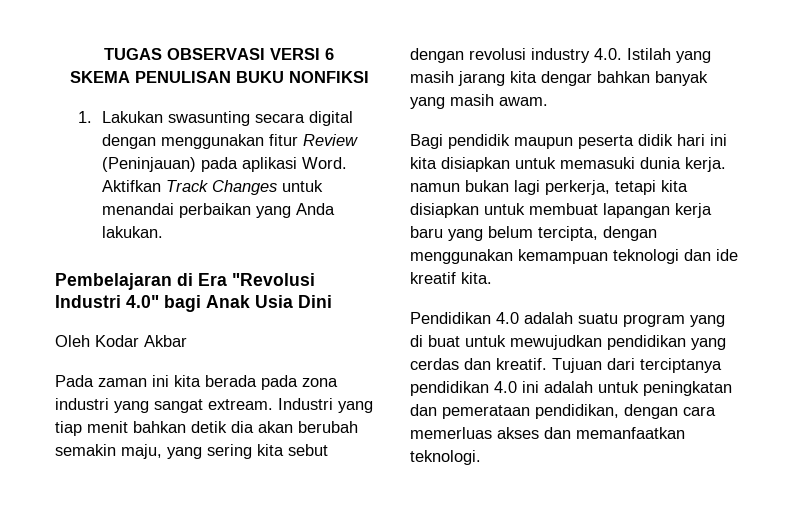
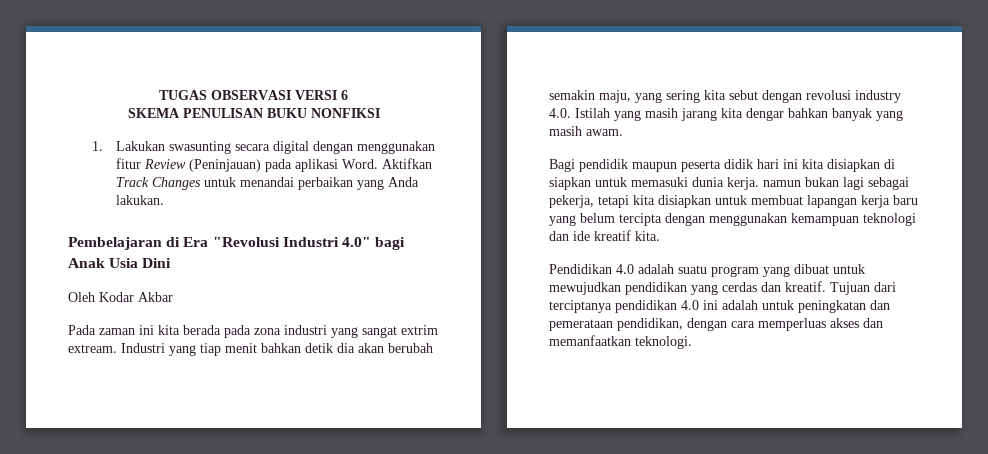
- Pada zaman ini kita berada pada zona industri yang sangat extream.
+ Pada zaman ini kita berada pada zona industri yang sangat extrim extream.
- Bagi pendidik maupun peserta didik hari ini kita disiapkan untuk memasuki dunia kerja. namun bukan lagi perkerja, tetapi kita disiapkan untuk membuat lapangan kerja baru yang belum tercipta, dengan menggunakan kemampuan teknologi dan ide kreatif kita.
+ Bagi pendidik maupun peserta didik hari ini kita disiapkan di siapkan untuk memasuki dunia kerja. namun bukan lagi sebagai pekerja, tetapi kita disiapkan untuk membuat lapangan kerja baru yang belum tercipta dengan menggunakan kemampuan teknologi dan ide kreatif kita.
- Pendidikan 4.0 adalah suatu program yang di buat untuk mewujudkan pendidikan yang cerdas dan kreatif.
+ Pendidikan 4.0 adalah suatu program yang dibuat untuk mewujudkan pendidikan yang cerdas dan kreatif.
- Tujuan dari terciptanya pendidikan 4.0 ini adalah untuk peningkatan dan pemerataan pendidikan, dengan cara memerluas akses dan memanfaatkan teknologi.
+ Tujuan dari terciptanya pendidikan 4.0 ini adalah untuk peningkatan dan pemerataan pendidikan, dengan cara memperluas akses dan memanfaatkan teknologi.

